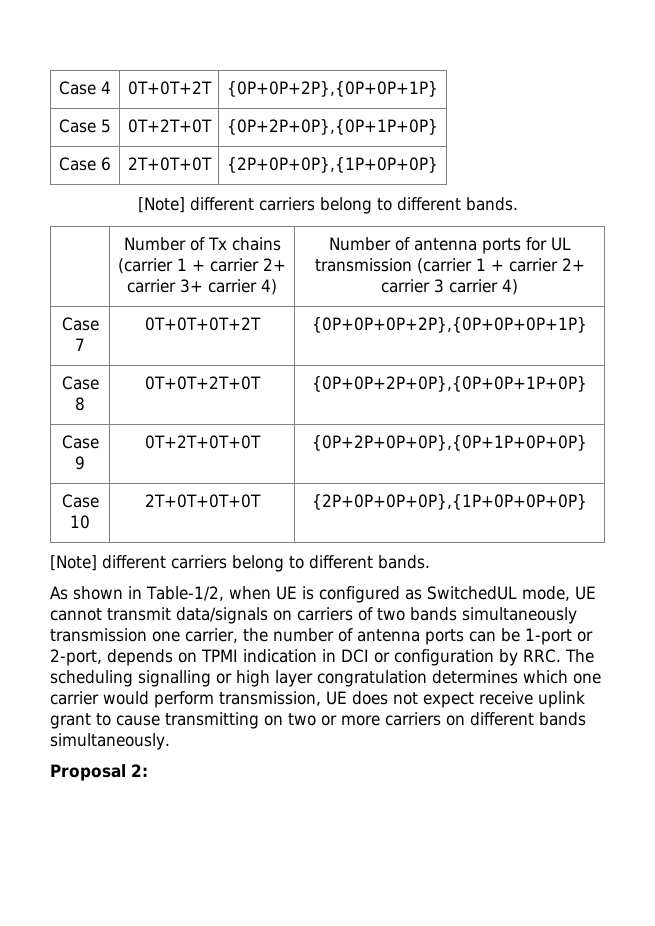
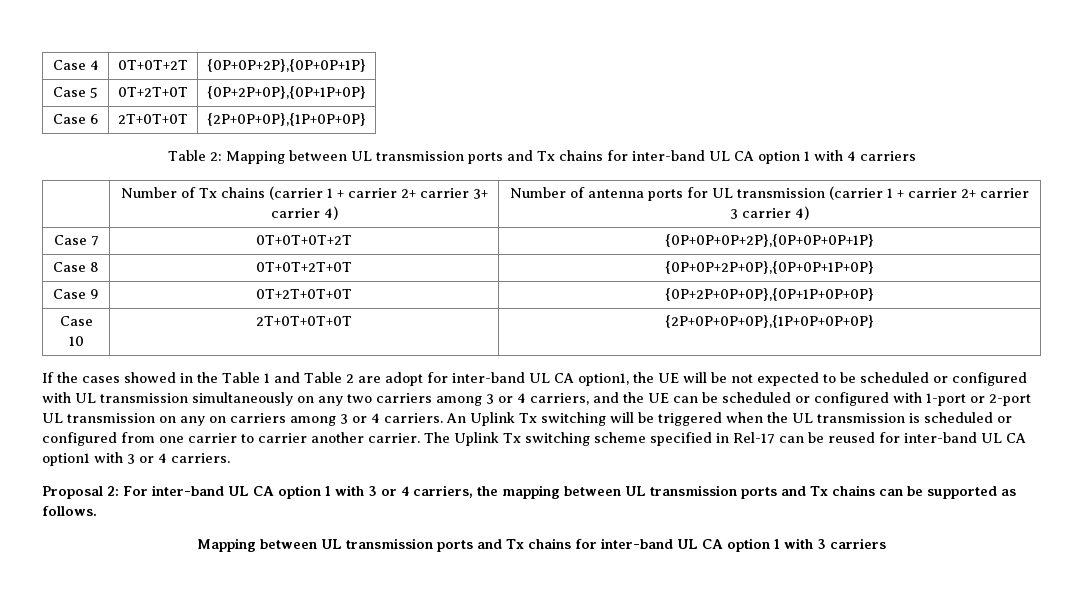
  Case 6 | 2T+0T+0T | {2P+0P+0P},{1P+0P+0P}
- [Note] different carriers belong to different bands.
+ Table 2: Mapping between UL transmission ports and Tx chains for inter-band UL CA option 1 with 4 carriers
  Case 10 | 2T+0T+0T+0T | {2P+0P+0P+0P},{1P+0P+0P+0P}
- [Note] different carriers belong to different bands.
- As shown in Table-1/2, when UE is configured as SwitchedUL mode, UE cannot transmit data/signals on carriers of two bands simultaneously transmission one carrier, the number of antenna ports can be 1-port or 2-port, depends on TPMI indication in DCI or configuration by RRC. The scheduling signalling or high layer congratulation determines which one carrier would perform transmission, UE does not expect receive uplink grant to cause transmitting on two or more carriers on different bands simultaneously.
- Proposal 2:
+ If the cases showed in the Table 1 and Table 2 are adopt for inter-band UL CA option1, the UE will be not expected to be scheduled or configured with UL transmission simultaneously on any two carriers among 3 or 4 carriers, and the UE can be scheduled or configured with 1-port or 2-port UL transmission on any on carriers among 3 or 4 carriers. An Uplink Tx switching will be triggered when the UL transmission is scheduled or configured from one carrier to carrier another carrier. The Uplink Tx switching scheme specified in Rel-17 can be reused for inter-band UL CA option1 with 3 or 4 carriers.
+ Proposal 2: For inter-band UL CA option 1 with 3 or 4 carriers, the mapping between UL transmission ports and Tx chains can be supported as follows.
+ Mapping between UL transmission ports and Tx chains for inter-band UL CA option 1 with 3 carriers

